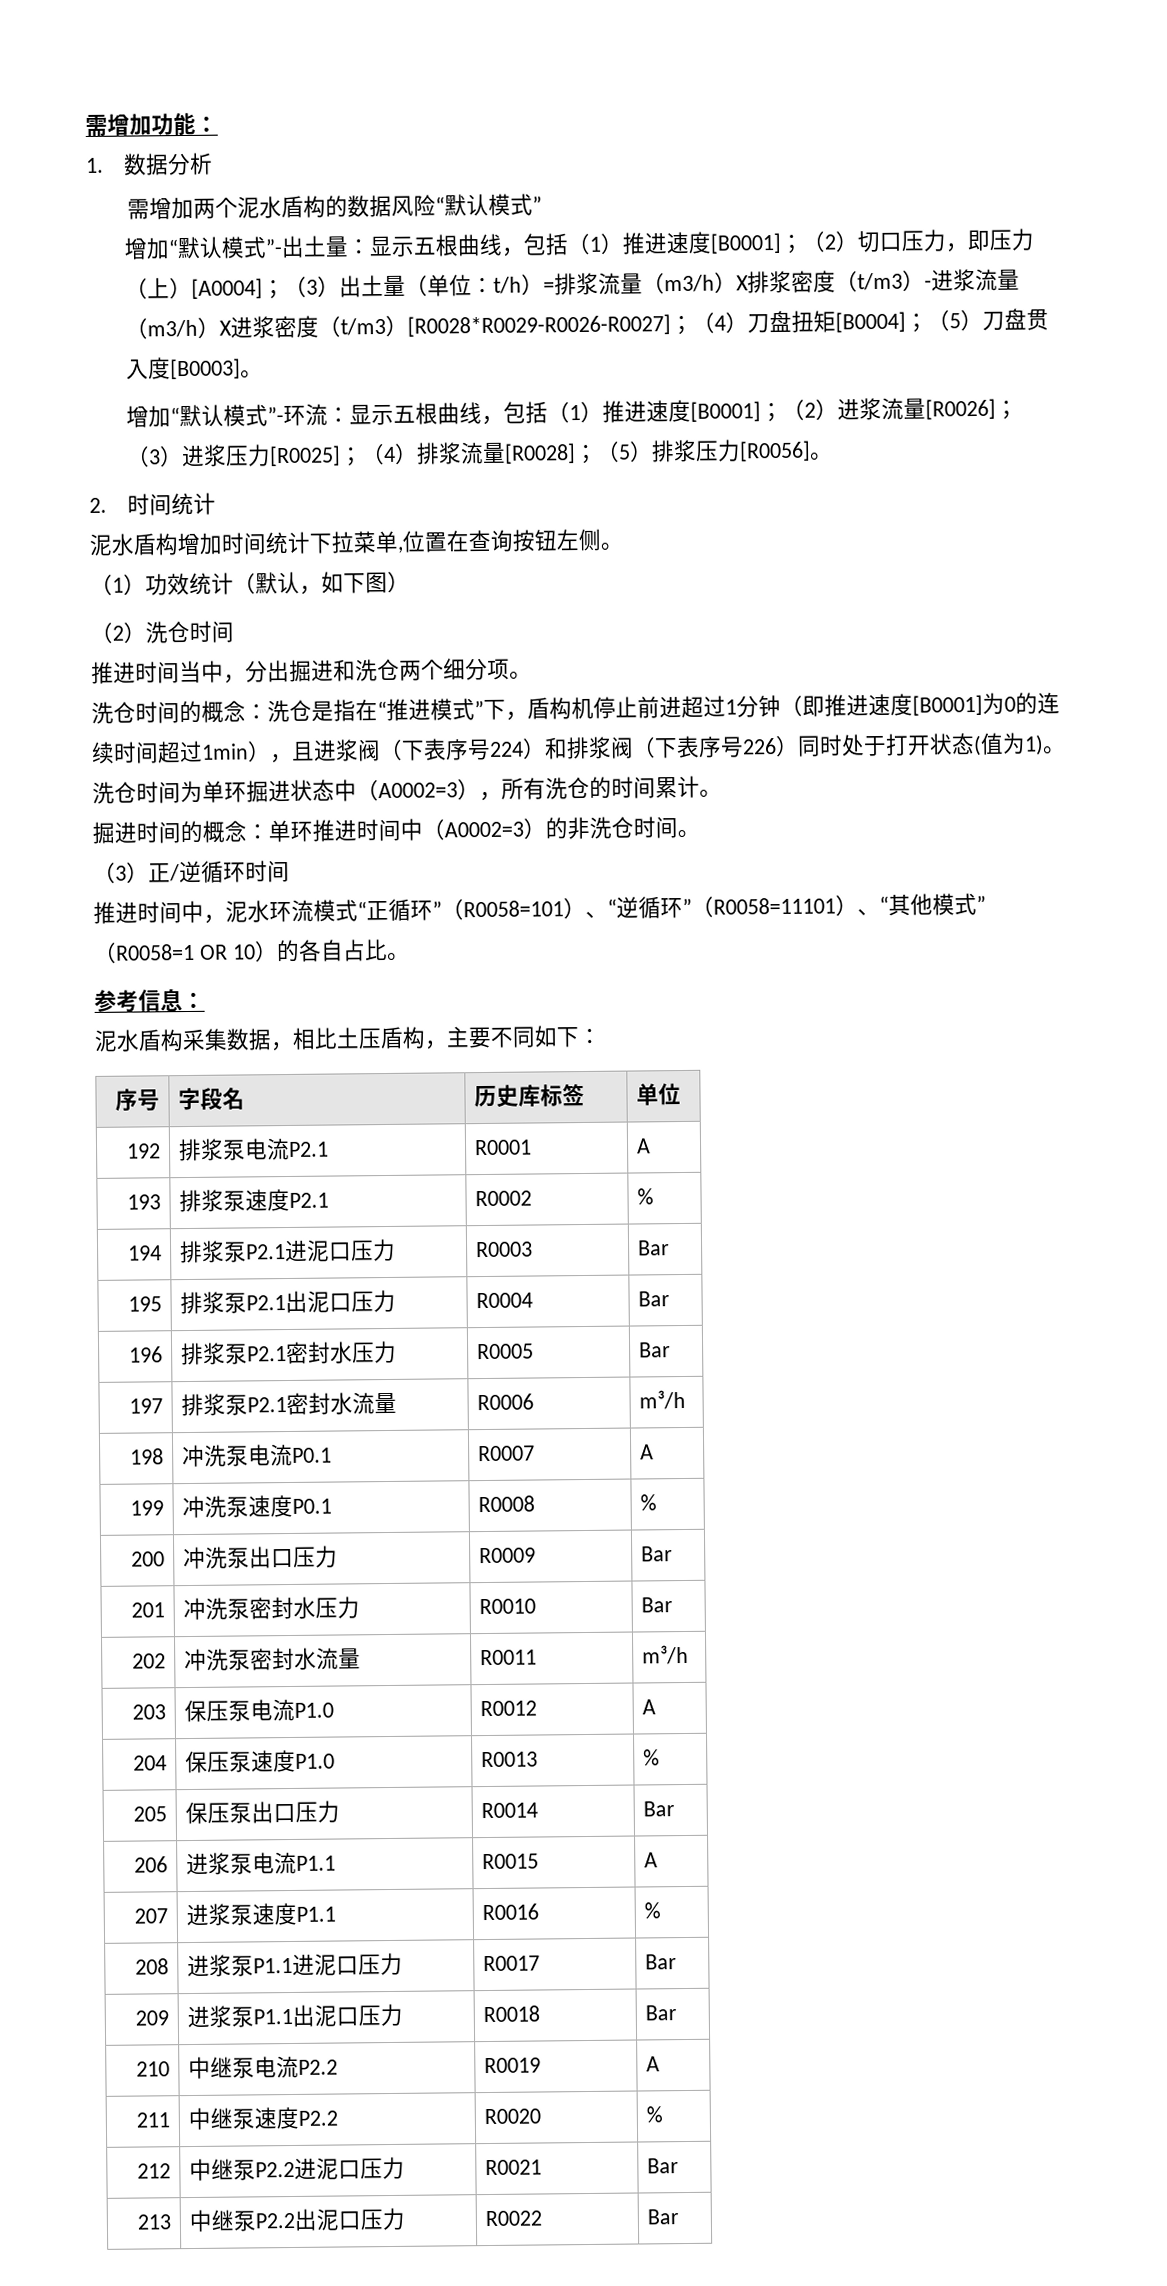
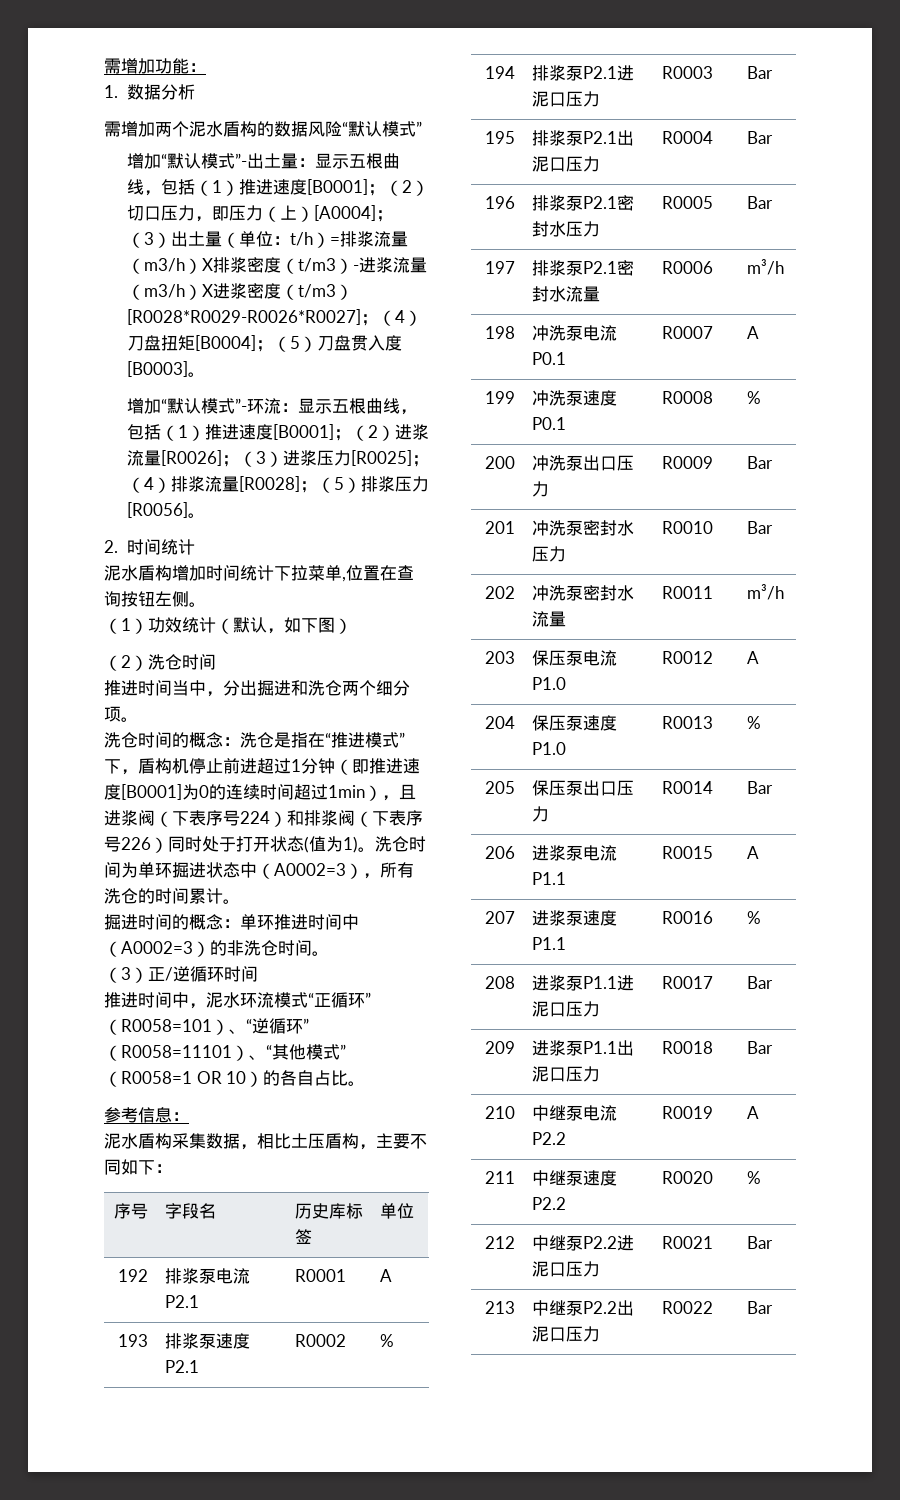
- t/h）=排浆流量（m3/h）X排浆密度（t/m3）-进浆流量（m3/h）X进浆密度（t/m3）[R0028*R0029-R0026-R0027]；
+ t/h）=排浆流量（m3/h）X排浆密度（t/m3）-进浆流量（m3/h）X进浆密度（t/m3）[R0028*R0029-R0026*R0027]；

